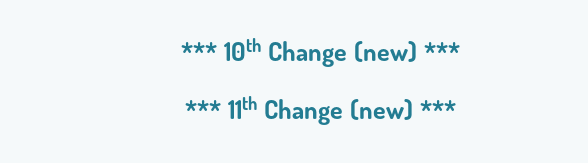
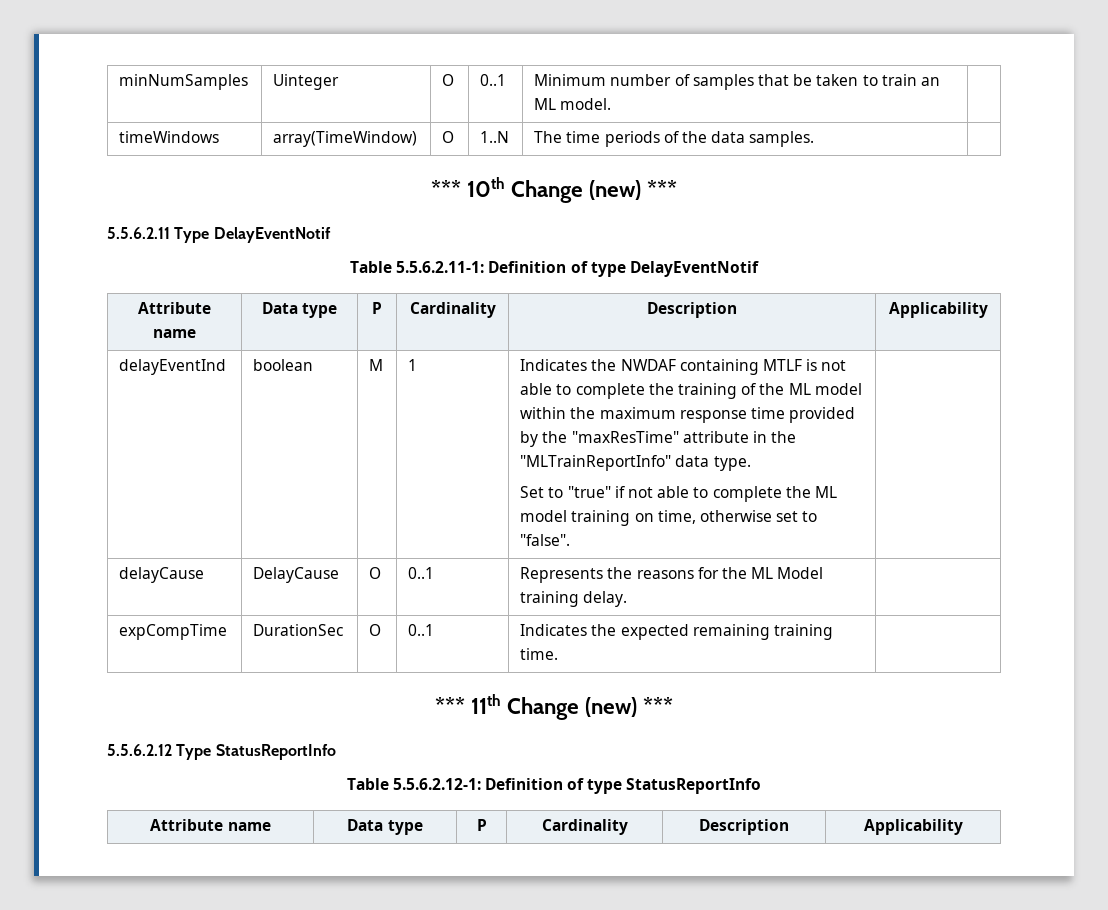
+ minNumSamples | Uinteger | O | 0..1 | Minimum number of samples that be taken to train an ML model. |
+ timeWindows | array(TimeWindow) | O | 1..N | The time periods of the data samples. |
+ 5.5.6.2.11 Type DelayEventNotif
+ Table 5.5.6.2.11-1: Definition of type DelayEventNotif
+ Attribute name | Data type | P | Cardinality | Description | Applicability
+ delayEventInd | boolean | M | 1 | Indicates the NWDAF containing MTLF is not able to complete the training of the ML model within the maximum response time provided by the "maxResTime" attribute in the "MLTrainReportInfo" data type.
+ Set to "true" if not able to complete the ML model training on time, otherwise set to "false". |
+ delayCause | DelayCause | O | 0..1 | Represents the reasons for the ML Model training delay. |
+ expCompTime | DurationSec | O | 0..1 | Indicates the expected remaining training time. |
+ 5.5.6.2.12 Type StatusReportInfo
+ Table 5.5.6.2.12-1: Definition of type StatusReportInfo
+ Attribute name | Data type | P | Cardinality | Description | Applicability

